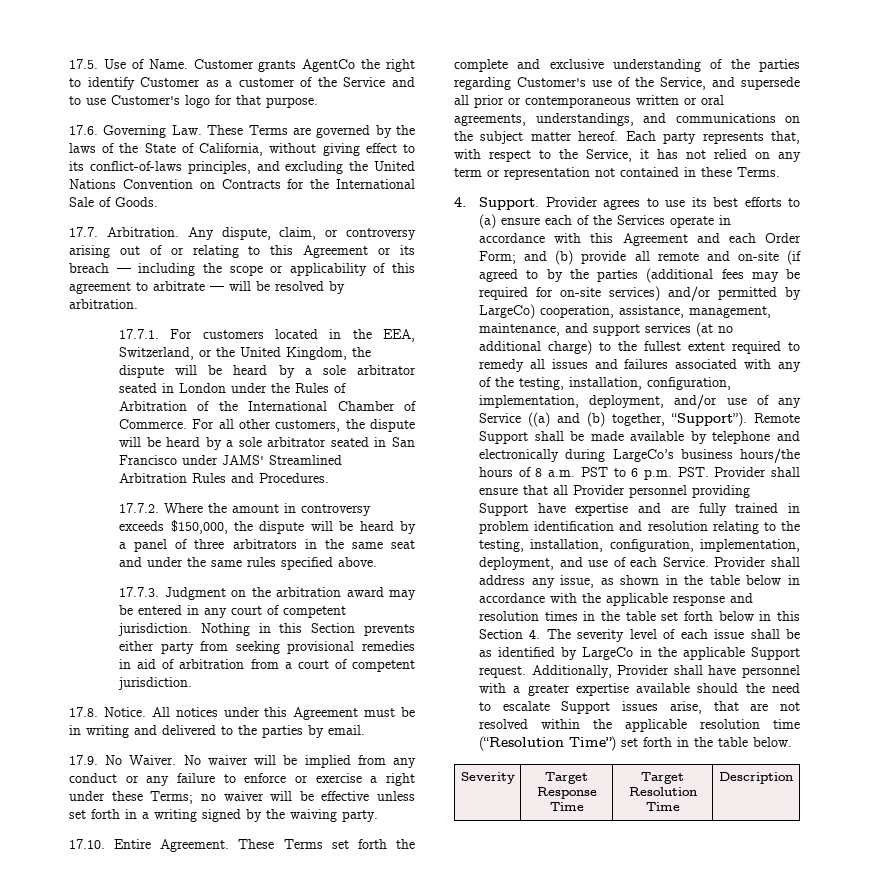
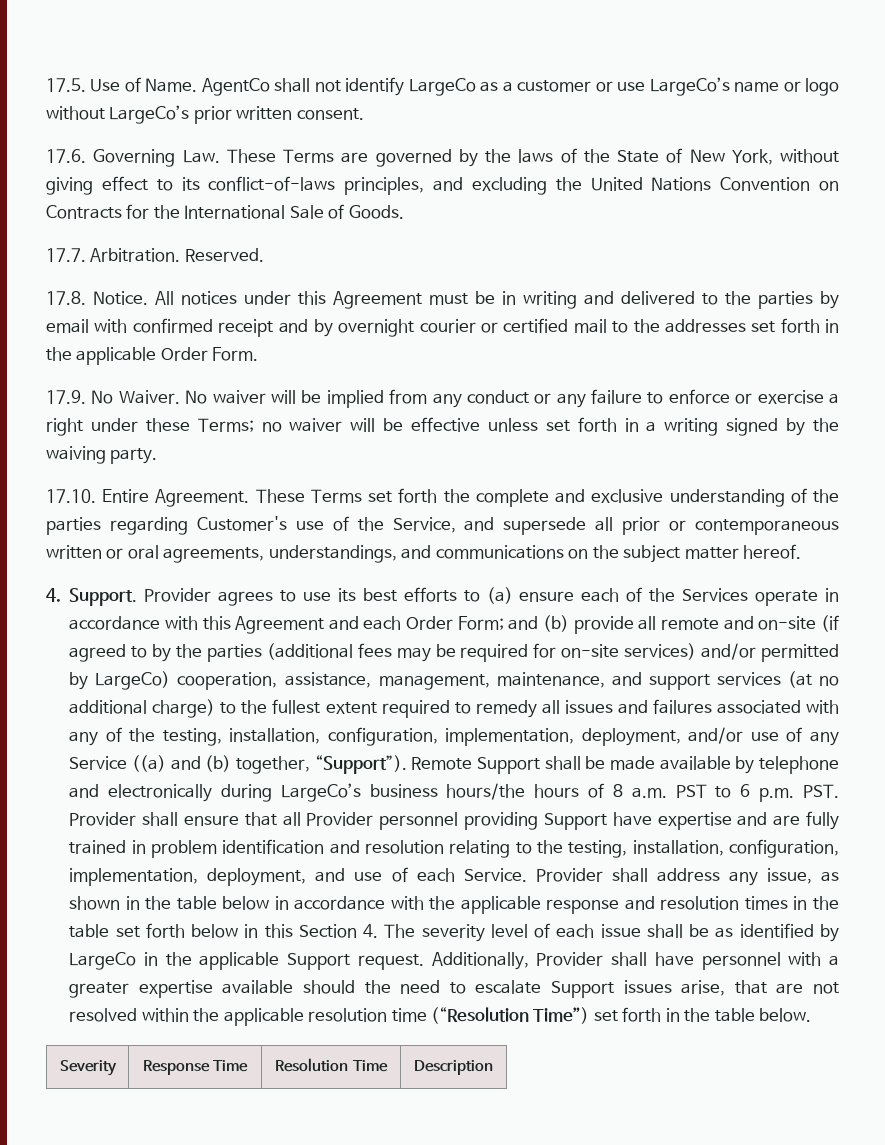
- Customer grants AgentCo the right to identify Customer as a customer of the Service and to use Customer's logo for that purpose.
+ AgentCo shall not identify LargeCo as a customer or use LargeCo’s name or logo without LargeCo’s prior written consent.
- 17.6. Governing Law. These Terms are governed by the laws of the State of California, without giving effect to its conflict-of-laws principles, and excluding the United Nations Convention on Contracts for the International Sale of Goods.
+ 17.6. Governing Law. These Terms are governed by the laws of the State of New York, without giving effect to its conflict-of-laws principles, and excluding the United Nations Convention on Contracts for the International Sale of Goods.
- Any dispute, claim, or controversy arising out of or relating to this Agreement or its breach — including the scope or applicability of this agreement to arbitrate — will be resolved by arbitration.
- 17.7.1. For customers located in the EEA, Switzerland, or the United Kingdom, the dispute will be heard by a sole arbitrator seated in London under the Rules of Arbitration of the International Chamber of Commerce. For all other customers, the dispute will be heard by a sole arbitrator seated in San Francisco under JAMS' Streamlined Arbitration Rules and Procedures.
- 17.7.2. Where the amount in controversy exceeds $150,000, the dispute will be heard by a panel of three arbitrators in the same seat and under the same rules specified above.
- 17.7.3. Judgment on the arbitration award may be entered in any court of competent jurisdiction. Nothing in this Section prevents either party from seeking provisional remedies in aid of arbitration from a court of competent jurisdiction.
+ Reserved.
- All notices under this Agreement must be in writing and delivered to the parties by email.
+ All notices under this Agreement must be in writing and delivered to the parties by email with confirmed receipt and by overnight courier or certified mail to the addresses set forth in the applicable Order Form.
- Each party represents that, with respect to the Service, it has not relied on any term or representation not contained in these Terms.
- Severity | Target Response Time | Target Resolution Time | Description
+ Severity | Response Time | Resolution Time | Description

